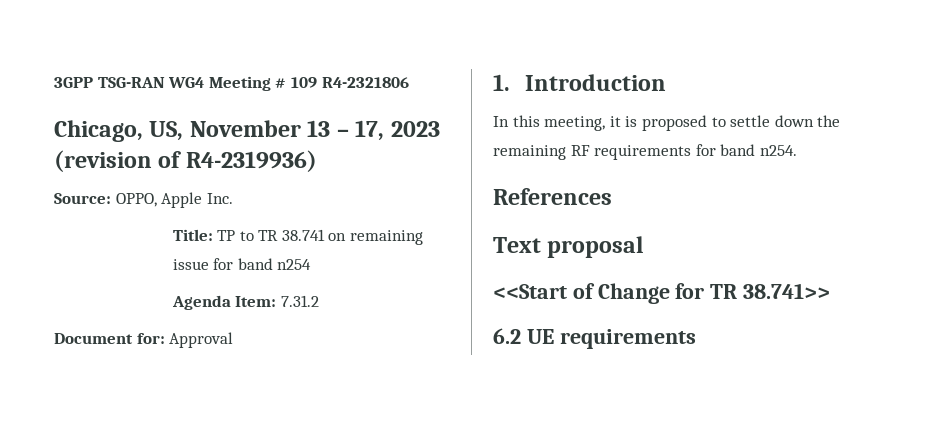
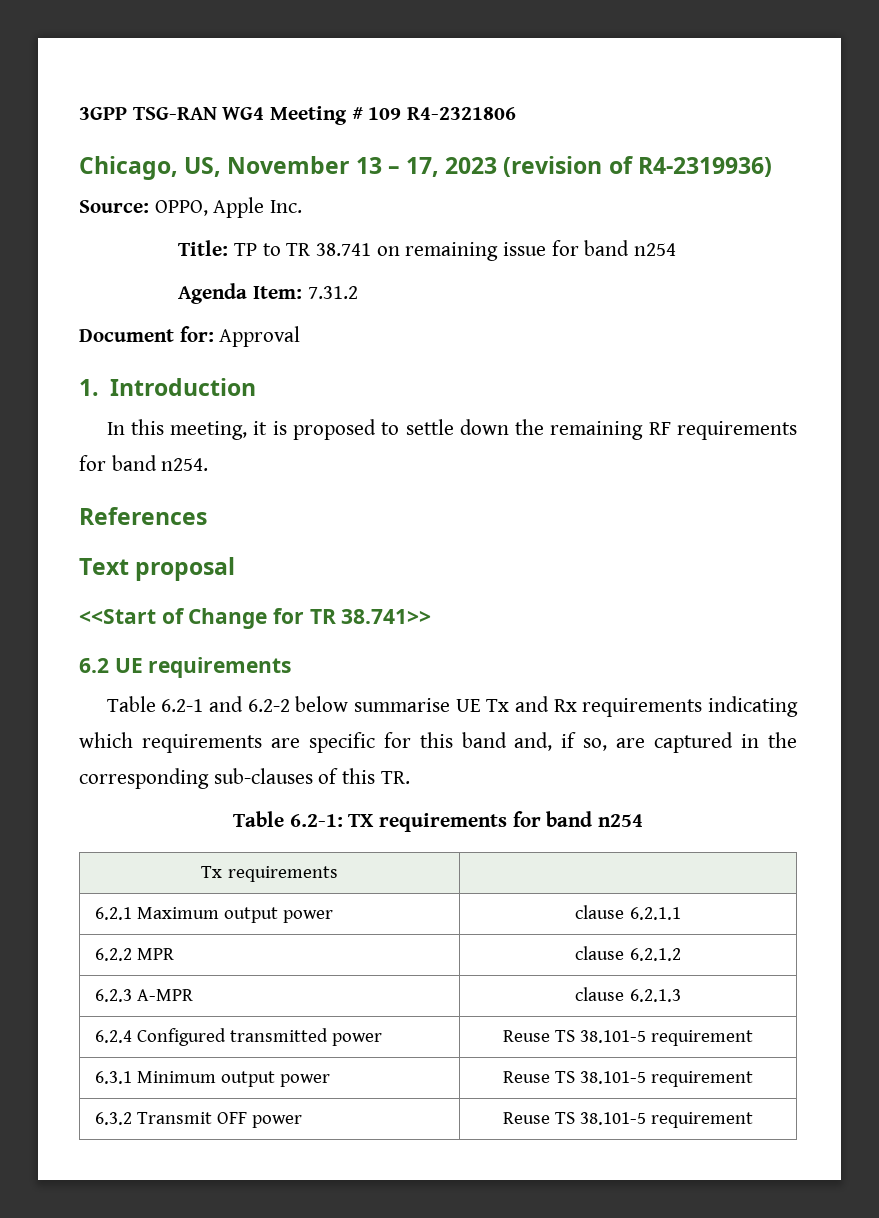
+ Table 6.2-1 and 6.2-2 below summarise UE Tx and Rx requirements indicating which requirements are specific for this band and, if so, are captured in the corresponding sub-clauses of this TR.
+ Table 6.2-1: TX requirements for band n254
+ Tx requirements |
+ 6.2.1 Maximum output power | clause 6.2.1.1
+ 6.2.2 MPR | clause 6.2.1.2
+ 6.2.3 A-MPR | clause 6.2.1.3
+ 6.2.4 Configured transmitted power | Reuse TS 38.101-5 requirement
+ 6.3.1 Minimum output power | Reuse TS 38.101-5 requirement
+ 6.3.2 Transmit OFF power | Reuse TS 38.101-5 requirement

